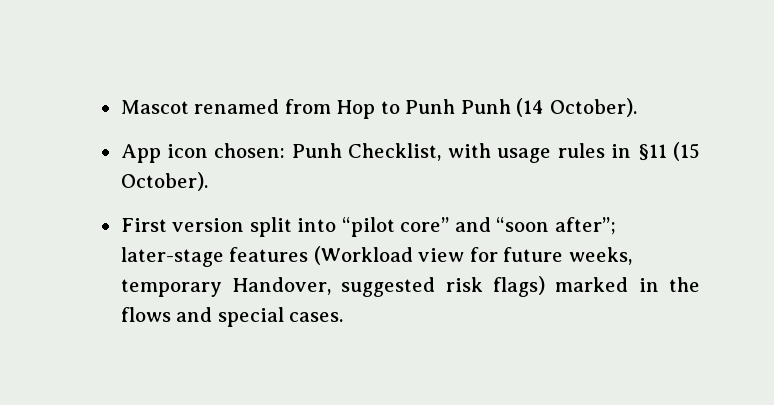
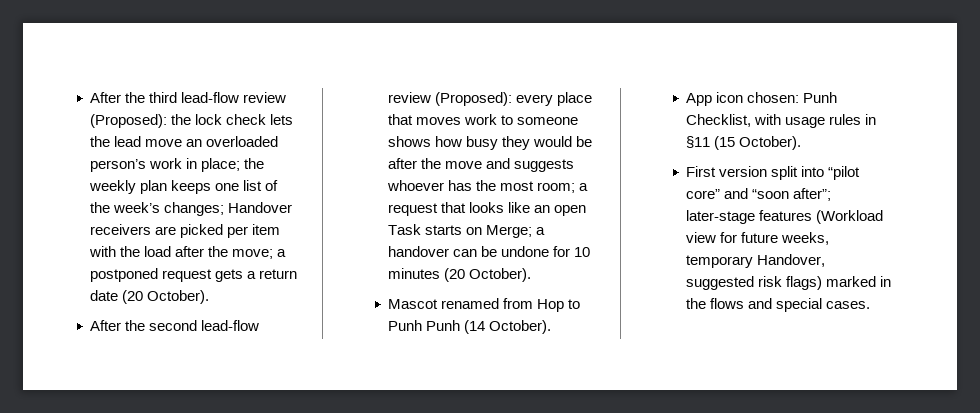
+ After the third lead-flow review (Proposed): the lock check lets the lead move an overloaded person’s work in place; the weekly plan keeps one list of the week’s changes; Handover receivers are picked per item with the load after the move; a postponed request gets a return date (20 October).
+ After the second lead-flow review (Proposed): every place that moves work to someone shows how busy they would be after the move and suggests whoever has the most room; a request that looks like an open Task starts on Merge; a handover can be undone for 10 minutes (20 October).

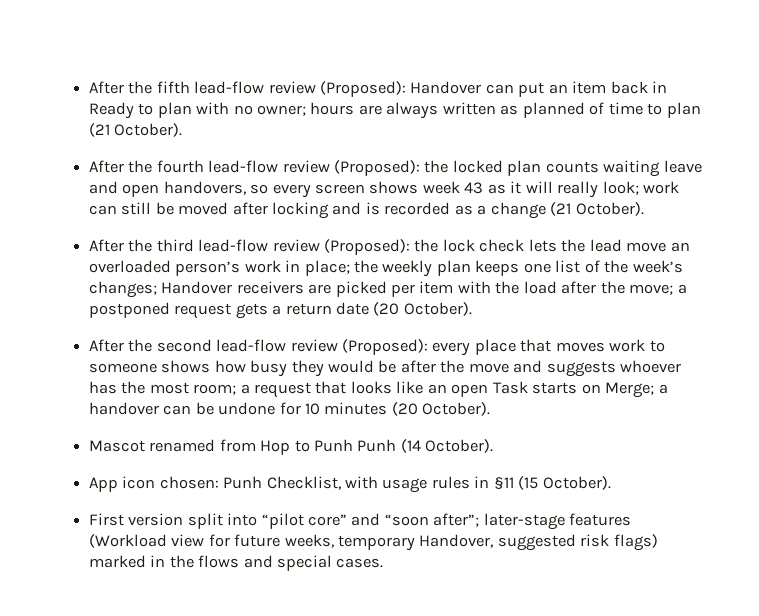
+ After the fifth lead-flow review (Proposed): Handover can put an item back in Ready to plan with no owner; hours are always written as planned of time to plan (21 October).
+ After the fourth lead-flow review (Proposed): the locked plan counts waiting leave and open handovers, so every screen shows week 43 as it will really look; work can still be moved after locking and is recorded as a change (21 October).

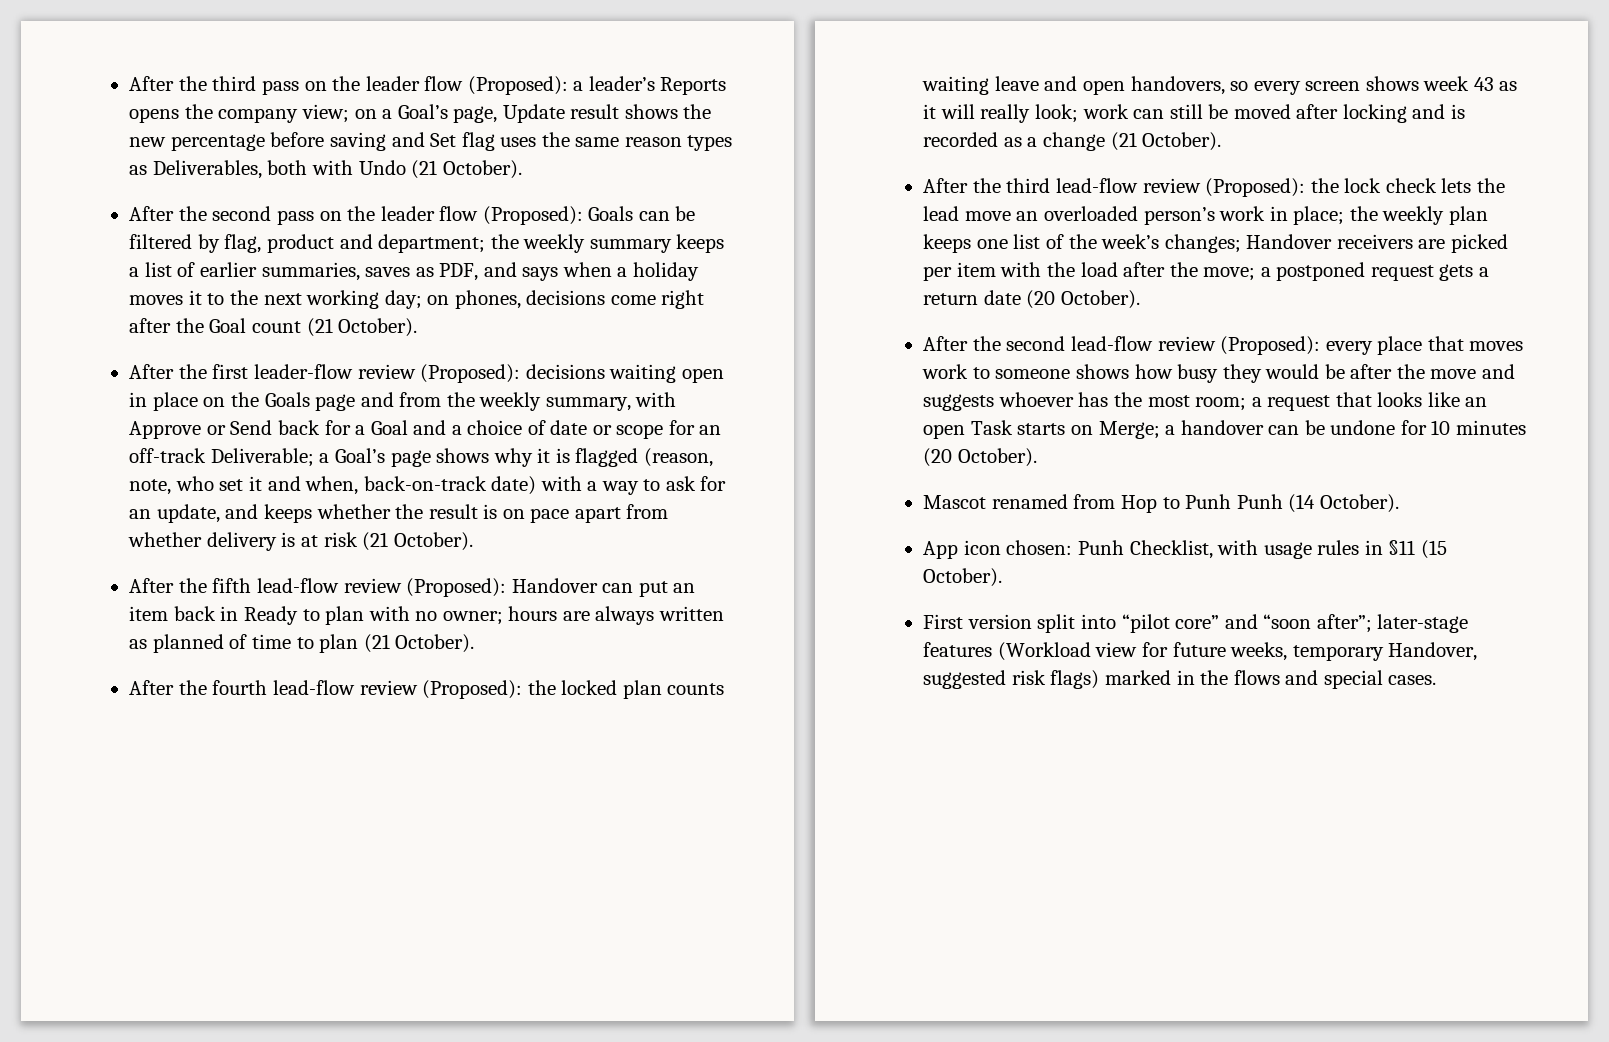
+ After the third pass on the leader flow (Proposed): a leader’s Reports opens the company view; on a Goal’s page, Update result shows the new percentage before saving and Set flag uses the same reason types as Deliverables, both with Undo (21 October).
+ After the second pass on the leader flow (Proposed): Goals can be filtered by flag, product and department; the weekly summary keeps a list of earlier summaries, saves as PDF, and says when a holiday moves it to the next working day; on phones, decisions come right after the Goal count (21 October).
+ After the first leader-flow review (Proposed): decisions waiting open in place on the Goals page and from the weekly summary, with Approve or Send back for a Goal and a choice of date or scope for an off-track Deliverable; a Goal’s page shows why it is flagged (reason, note, who set it and when, back-on-track date) with a way to ask for an update, and keeps whether the result is on pace apart from whether delivery is at risk (21 October).

